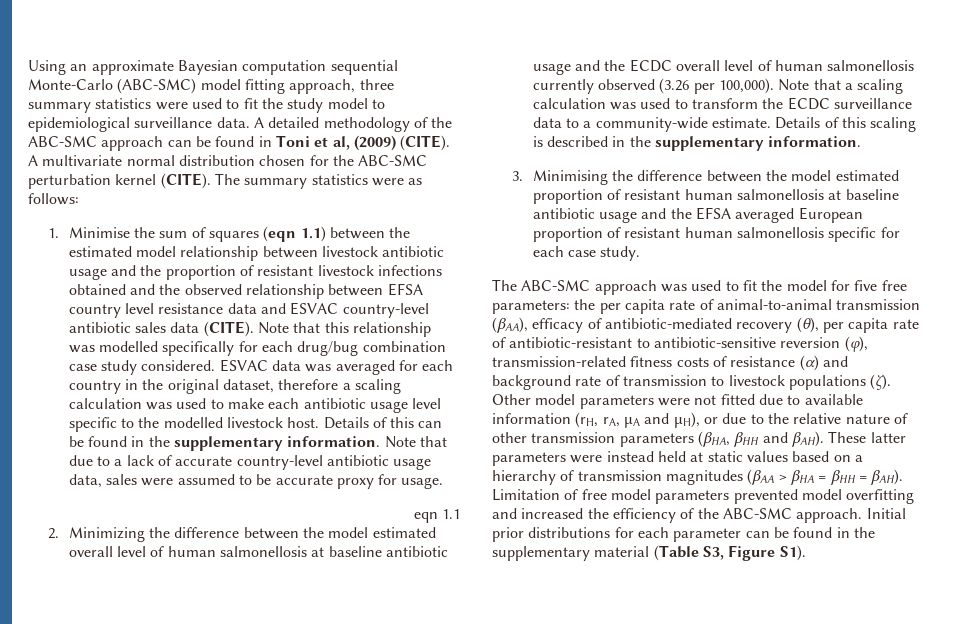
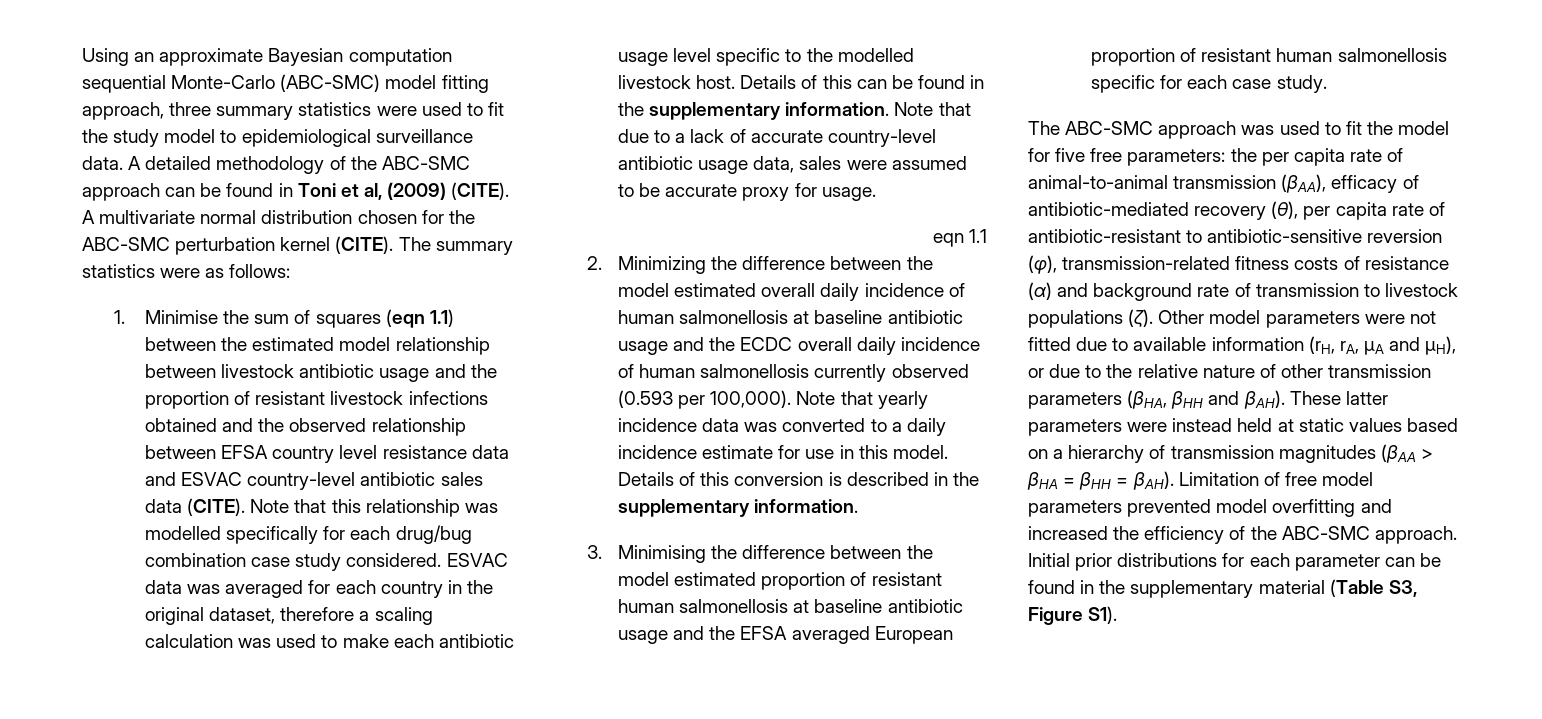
- 2. Minimizing the difference between the model estimated overall level of human salmonellosis at baseline antibiotic usage and the ECDC overall level of human salmonellosis currently observed (3.26 per 100,000).
+ 2. Minimizing the difference between the model estimated overall daily incidence of human salmonellosis at baseline antibiotic usage and the ECDC overall daily incidence of human salmonellosis currently observed (0.593 per 100,000).
- Note that a scaling calculation was used to transform the ECDC surveillance data to a community-wide estimate. Details of this scaling is described in the supplementary information.
+ Note that yearly incidence data was converted to a daily incidence estimate for use in this model. Details of this conversion is described in the supplementary information.

